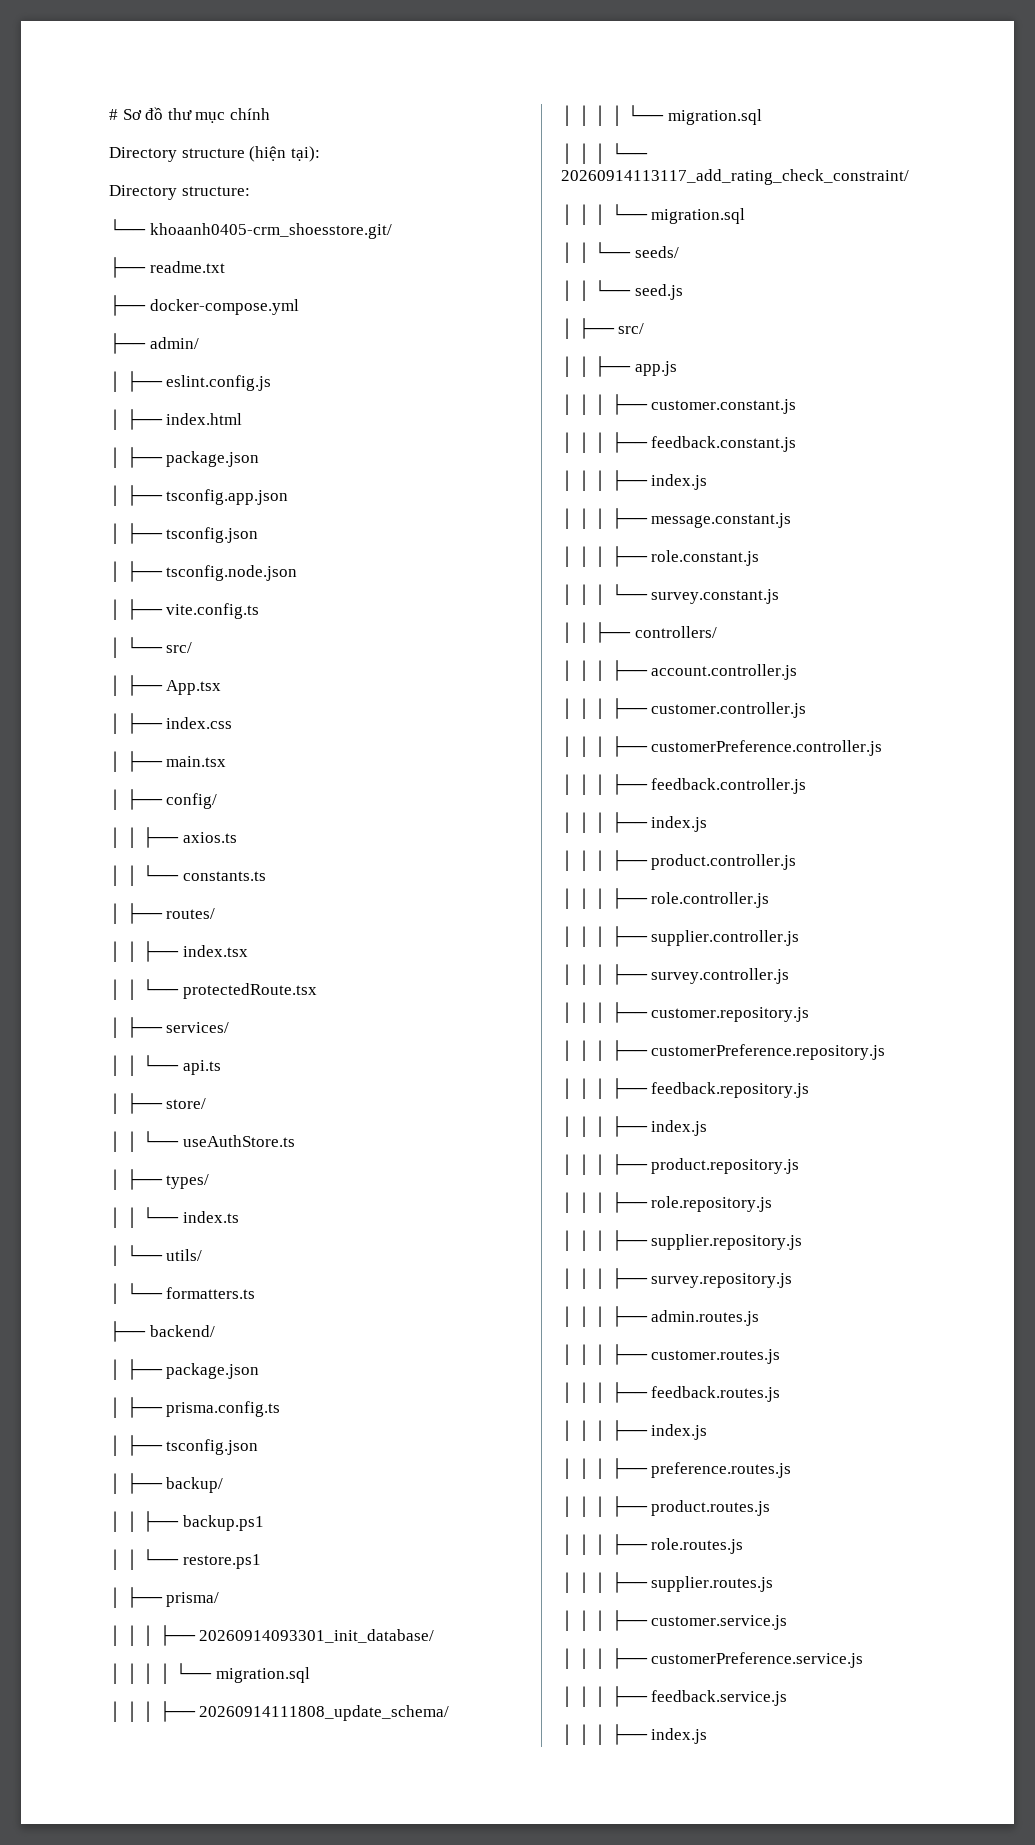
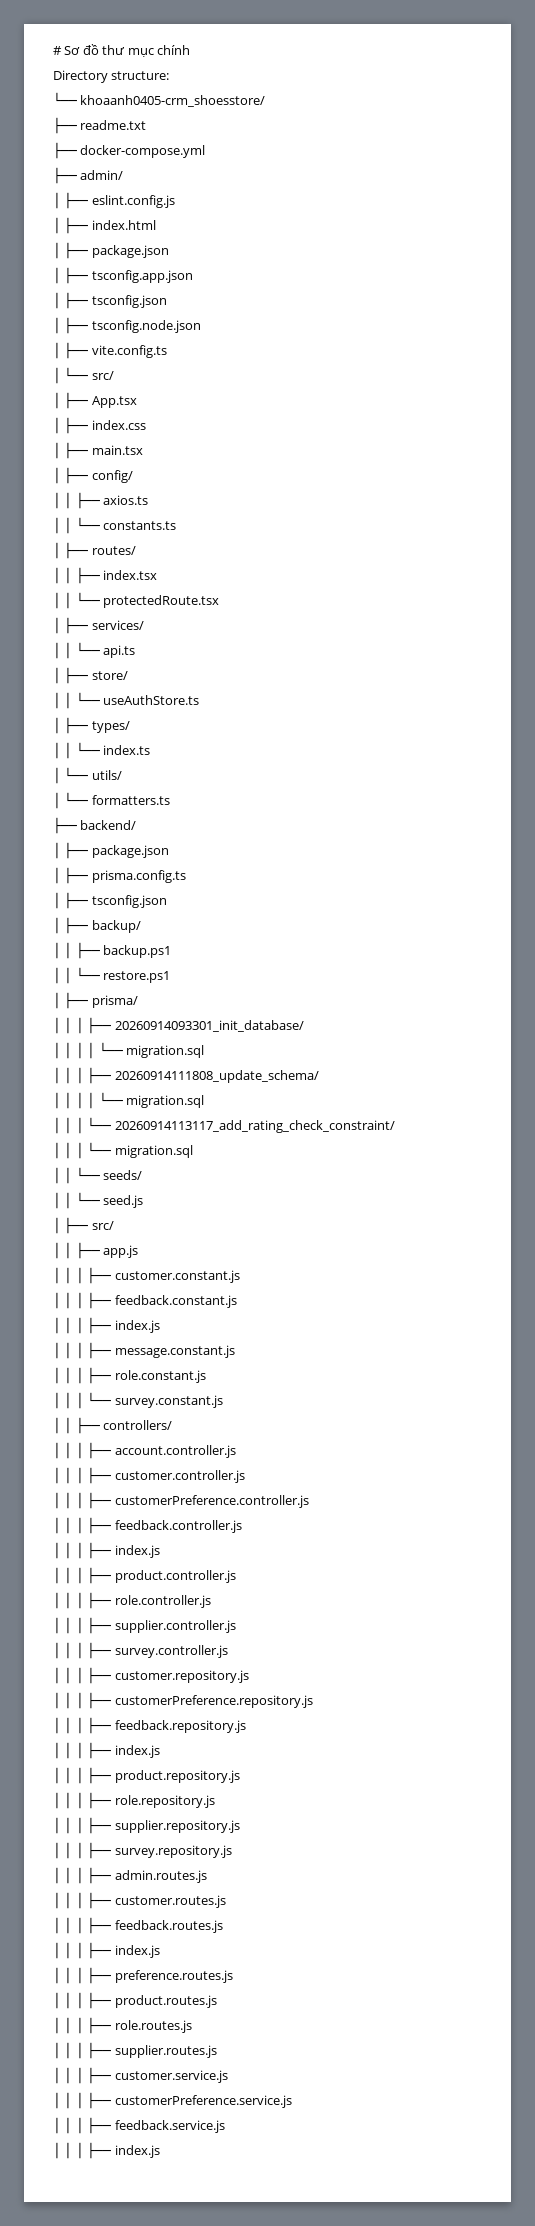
- Directory structure (hiện tại):
- └── khoaanh0405-crm_shoesstore.git/
+ └── khoaanh0405-crm_shoesstore/

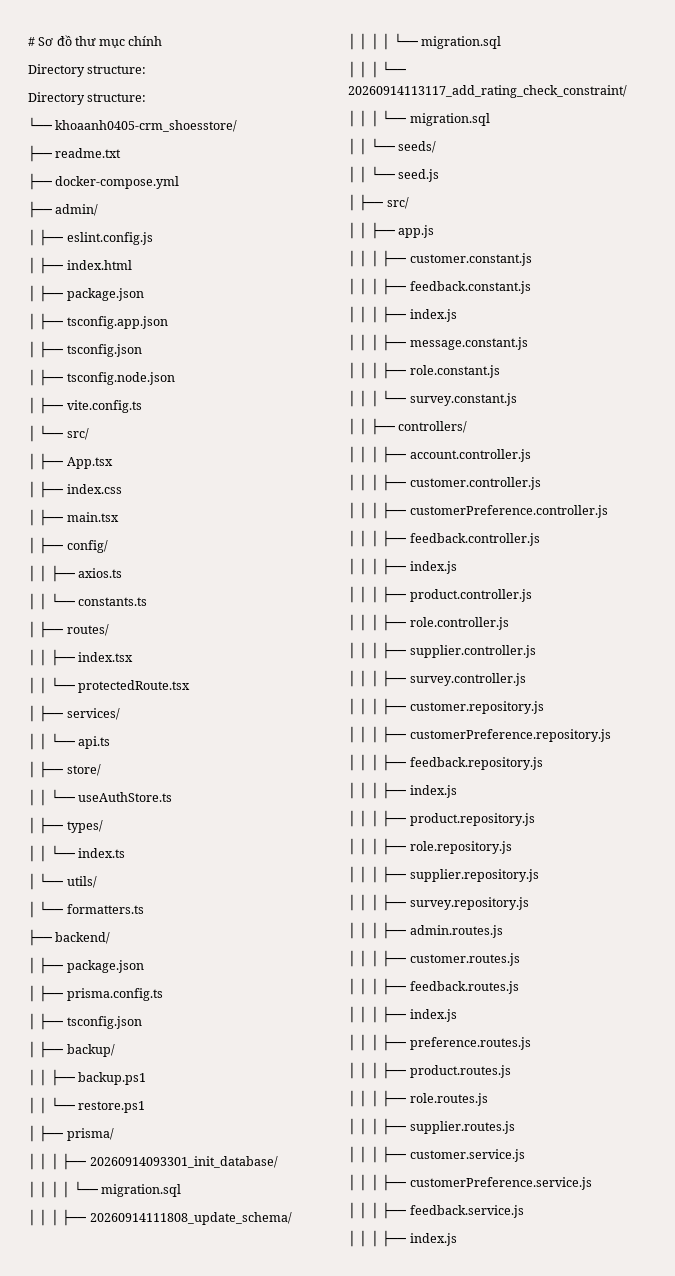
  # Sơ đồ thư mục chính
+ Directory structure:

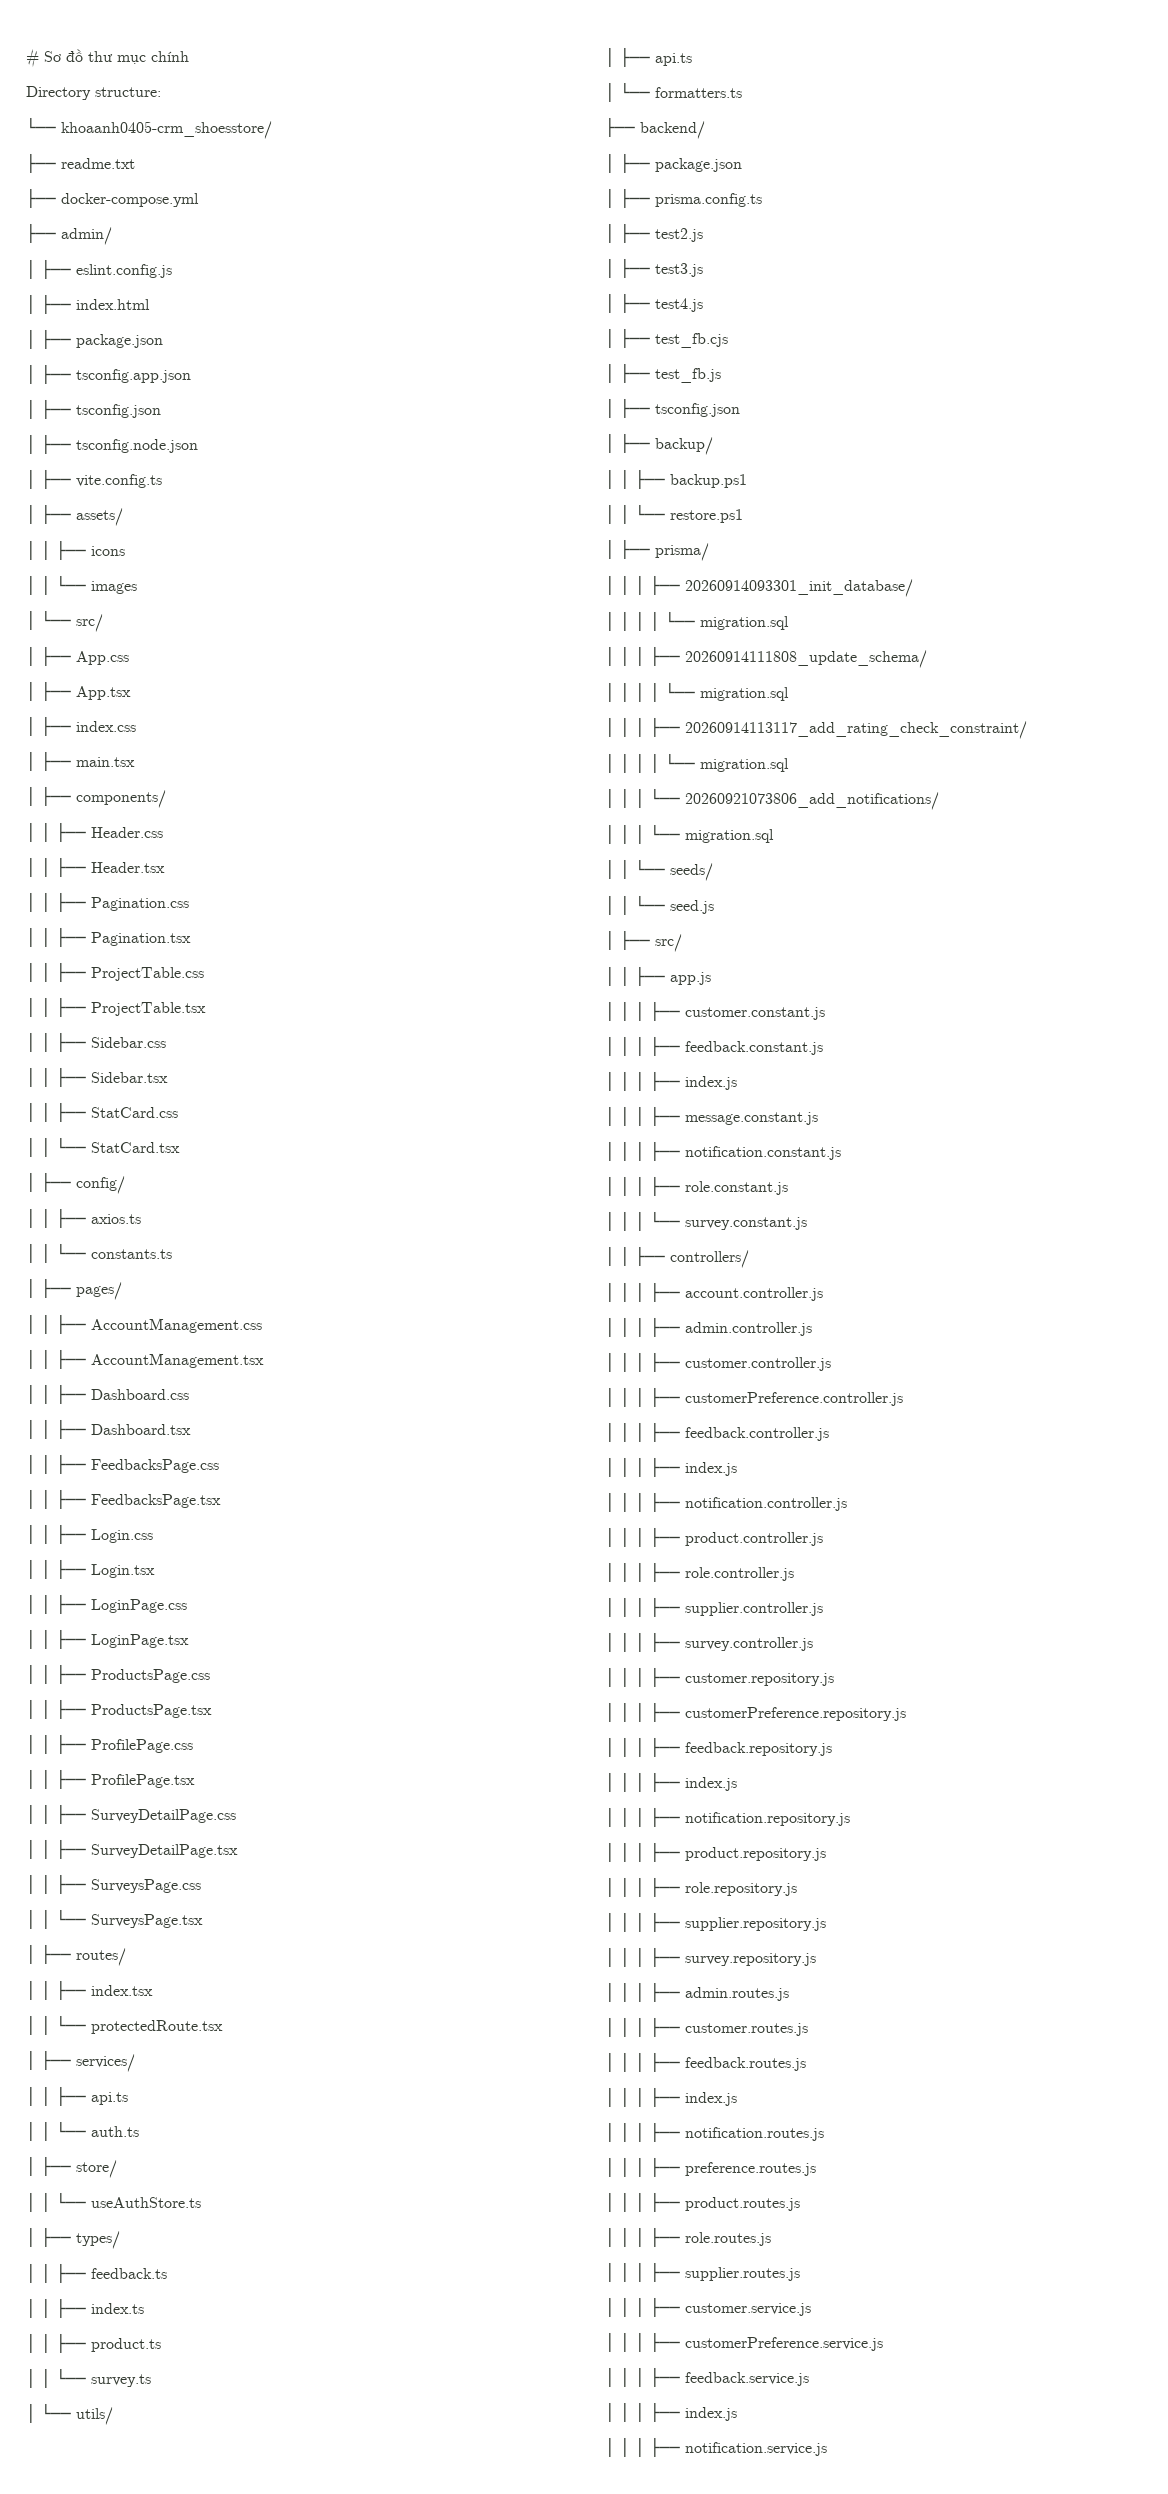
  # Sơ đồ thư mục chính
- Directory structure:
+ │ ├── assets/
+ │ │ ├── icons
+ │ │ └── images
+ │ ├── App.css
+ │ ├── components/
+ │ │ ├── Header.css
+ │ │ ├── Header.tsx
+ │ │ ├── Pagination.css
+ │ │ ├── Pagination.tsx
+ │ │ ├── ProjectTable.css
+ │ │ ├── ProjectTable.tsx
+ │ │ ├── Sidebar.css
+ │ │ ├── Sidebar.tsx
+ │ │ ├── StatCard.css
+ │ │ └── StatCard.tsx
+ │ ├── pages/
+ │ │ ├── AccountManagement.css
+ │ │ ├── AccountManagement.tsx
+ │ │ ├── Dashboard.css
+ │ │ ├── Dashboard.tsx
+ │ │ ├── FeedbacksPage.css
+ │ │ ├── FeedbacksPage.tsx
+ │ │ ├── Login.css
+ │ │ ├── Login.tsx
+ │ │ ├── LoginPage.css
+ │ │ ├── LoginPage.tsx
+ │ │ ├── ProductsPage.css
+ │ │ ├── ProductsPage.tsx
+ │ │ ├── ProfilePage.css
+ │ │ ├── ProfilePage.tsx
+ │ │ ├── SurveyDetailPage.css
+ │ │ ├── SurveyDetailPage.tsx
+ │ │ ├── SurveysPage.css
+ │ │ └── SurveysPage.tsx
- │ │ └── api.ts
+ │ │ ├── api.ts
+ │ │ └── auth.ts
- │ │ └── index.ts
+ │ │ ├── feedback.ts
+ │ │ ├── index.ts
+ │ │ ├── product.ts
+ │ │ └── survey.ts
  │ └── utils/
+ │ ├── api.ts
+ │ ├── test2.js
+ │ ├── test3.js
+ │ ├── test4.js
+ │ ├── test_fb.cjs
+ │ ├── test_fb.js
- │ │ │ └── 20260914113117_add_rating_check_constraint/
+ │ │ │ ├── 20260914113117_add_rating_check_constraint/
+ │ │ │ │ └── migration.sql
+ │ │ │ └── 20260921073806_add_notifications/
+ │ │ │ ├── notification.constant.js
+ │ │ │ ├── admin.controller.js
+ │ │ │ ├── notification.controller.js
+ │ │ │ ├── notification.repository.js
+ │ │ │ ├── notification.routes.js
+ │ │ │ ├── notification.service.js

